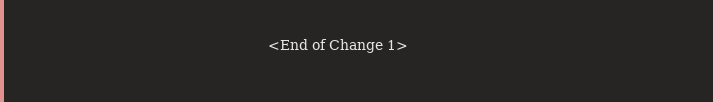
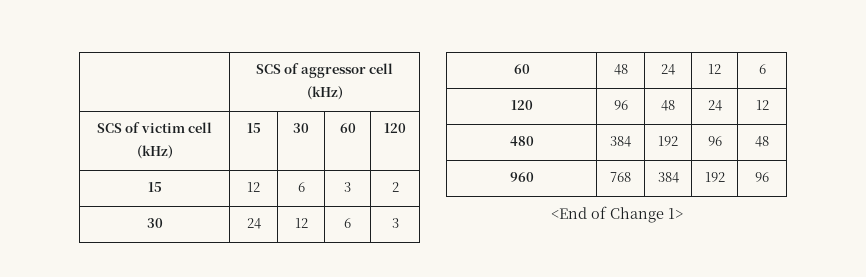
+ | SCS of aggressor cell (kHz)
+ SCS of victim cell (kHz) | 15 | 30 | 60 | 120
+ 15 | 12 | 6 | 3 | 2
+ 30 | 24 | 12 | 6 | 3
+ 60 | 48 | 24 | 12 | 6
+ 120 | 96 | 48 | 24 | 12
+ 480 | 384 | 192 | 96 | 48
+ 960 | 768 | 384 | 192 | 96

